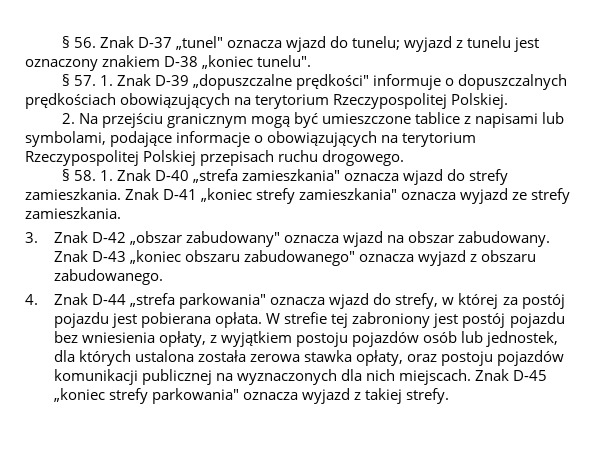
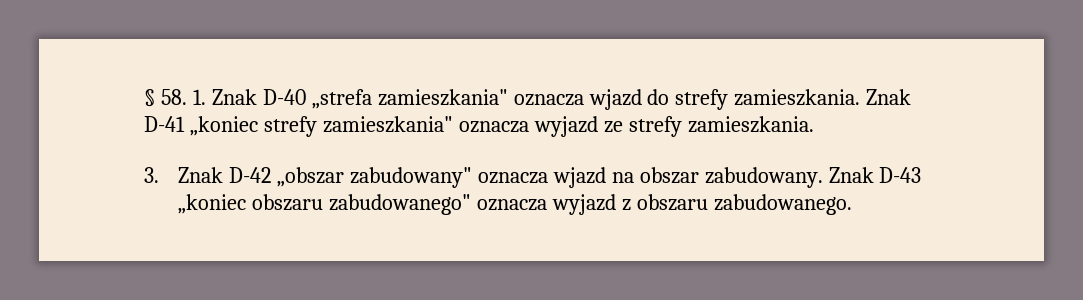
- § 56. Znak D-37 „tunel" oznacza wjazd do tunelu; wyjazd z tunelu jest oznaczony znakiem D-38 „koniec tunelu".
- § 57. 1. Znak D-39 „dopuszczalne prędkości" informuje o dopuszczalnych prędkościach obowiązujących na terytorium Rzeczypospolitej Polskiej.
- 2. Na przejściu granicznym mogą być umieszczone tablice z napisami lub symbolami, podające informacje o obowiązujących na terytorium Rzeczypospolitej Polskiej przepisach ruchu drogowego.
- 4. Znak D-44 „strefa parkowania" oznacza wjazd do strefy, w której za postój pojazdu jest pobierana opłata. W strefie tej zabroniony jest postój pojazdu bez wniesienia opłaty, z wyjątkiem postoju pojazdów osób lub jednostek, dla których ustalona została zerowa stawka opłaty, oraz postoju pojazdów komunikacji publicznej na wyznaczonych dla nich miejscach. Znak D-45 „koniec strefy parkowania" oznacza wyjazd z takiej strefy.

